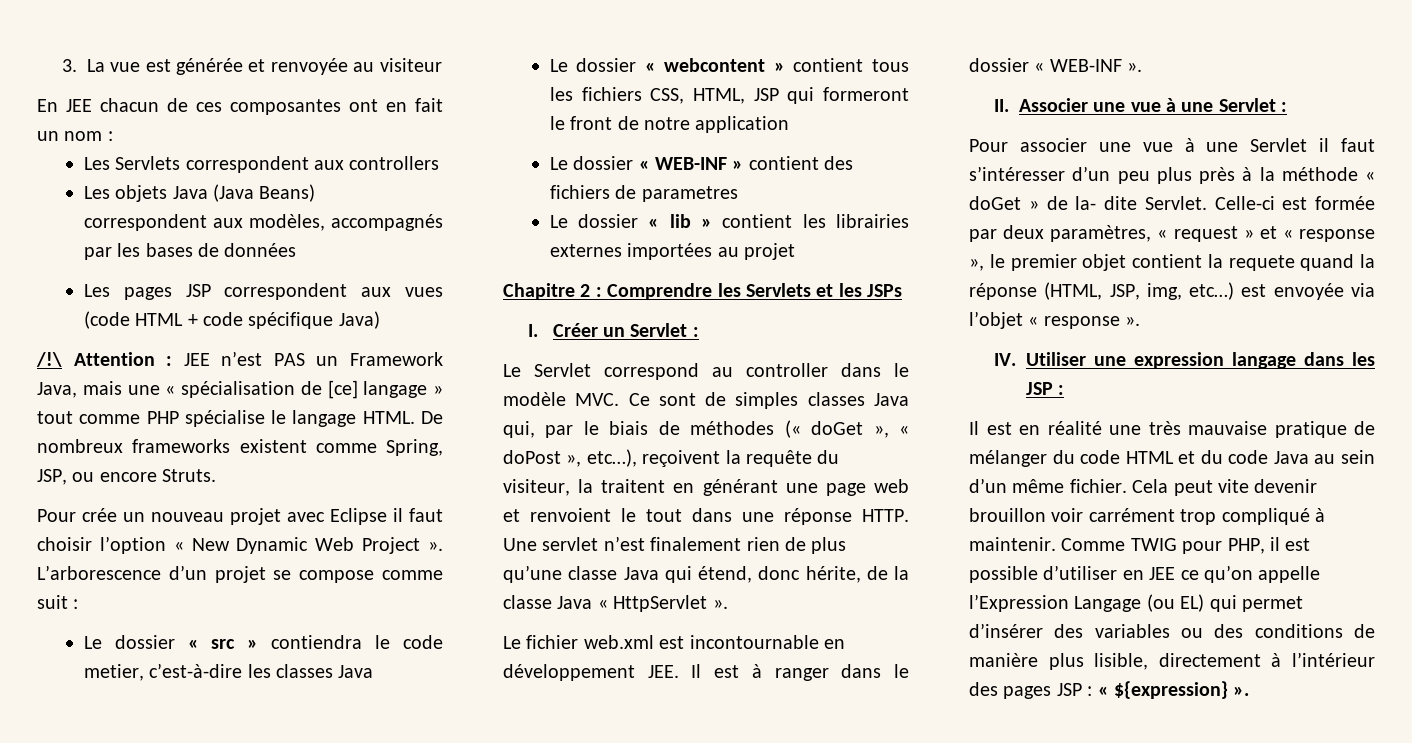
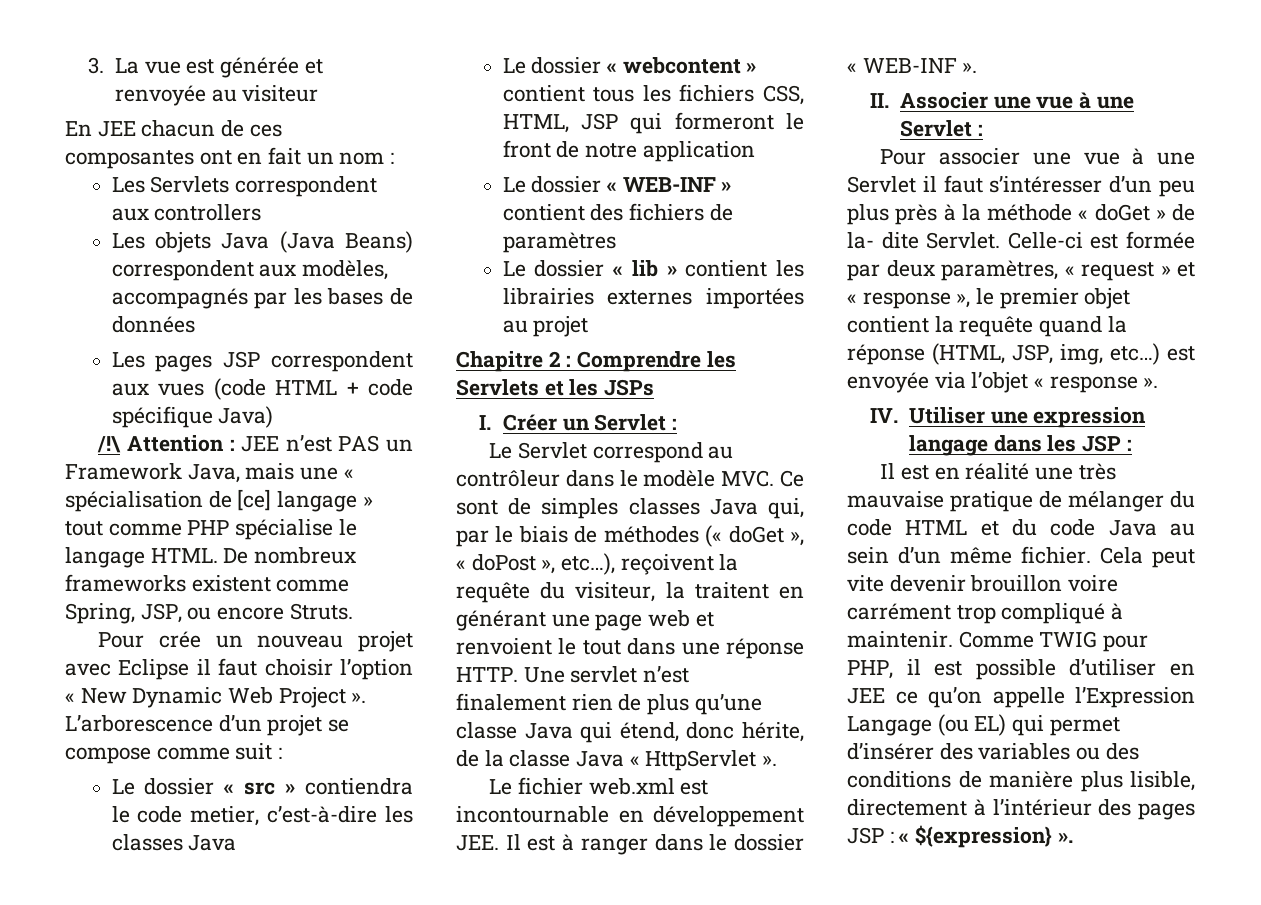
- Le dossier « WEB-INF » contient des fichiers de parametres
+ Le dossier « WEB-INF » contient des fichiers de paramètres
- Le Servlet correspond au controller dans le modèle MVC. Ce sont de simples classes Java qui, par le biais de méthodes (« doGet », « doPost », etc…), reçoivent la requête du visiteur, la traitent en générant une page web et renvoient le tout dans une réponse HTTP.
+ Le Servlet correspond au contrôleur dans le modèle MVC. Ce sont de simples classes Java qui, par le biais de méthodes (« doGet », « doPost », etc…), reçoivent la requête du visiteur, la traitent en générant une page web et renvoient le tout dans une réponse HTTP.
- Celle-ci est formée par deux paramètres, « request » et « response », le premier objet contient la requete quand la réponse (HTML, JSP, img, etc…) est envoyée via l’objet « response ».
+ Celle-ci est formée par deux paramètres, « request » et « response », le premier objet contient la requête quand la réponse (HTML, JSP, img, etc…) est envoyée via l’objet « response ».
- Cela peut vite devenir brouillon voir carrément trop compliqué à maintenir.
+ Cela peut vite devenir brouillon voire carrément trop compliqué à maintenir.

